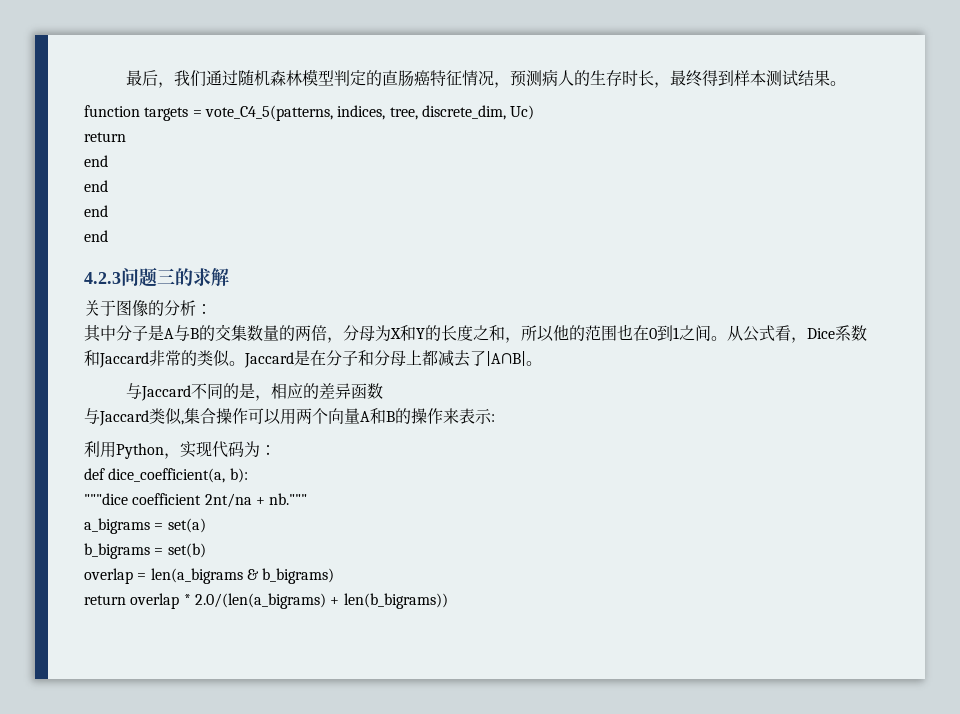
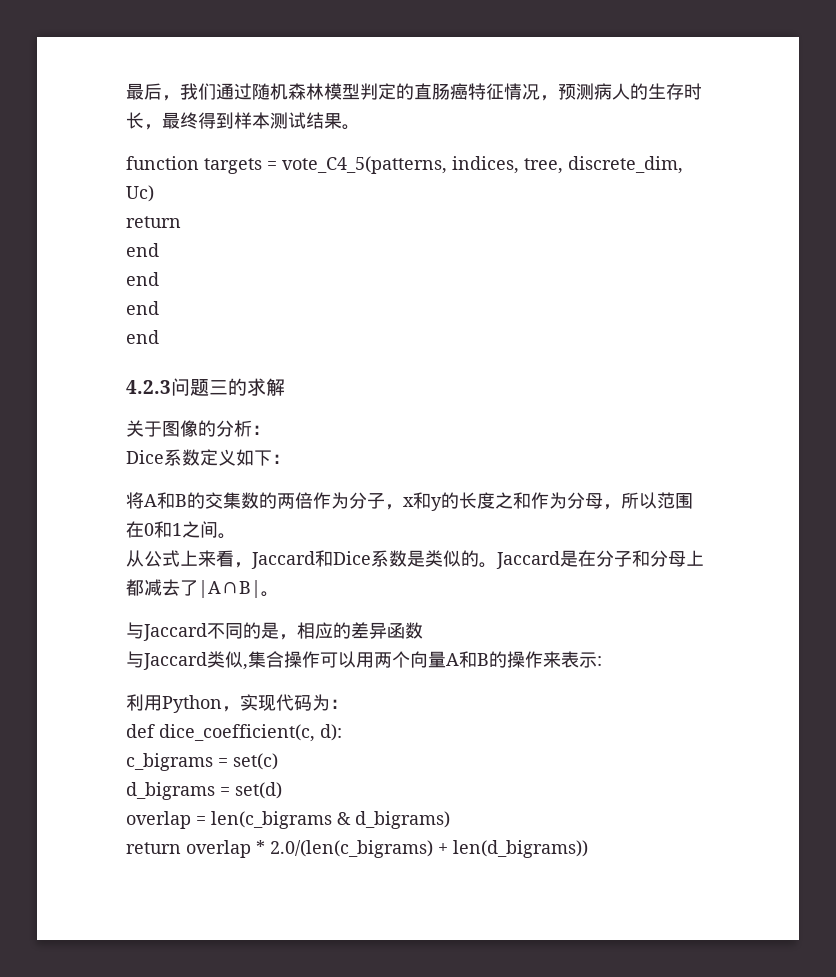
- 其中分子是A与B的交集数量的两倍，分母为X和Y的长度之和，所以他的范围也在0到1之间。从公式看，Dice系数和Jaccard非常的类似。
+ Dice系数定义如下：
+ 将A和B的交集数的两倍作为分子，x和y的长度之和作为分母，所以范围在0和1之间。
+ 从公式上来看，Jaccard和Dice系数是类似的。
- def dice_coefficient(a, b):
- """dice coefficient 2nt/na + nb."""
- a_bigrams = set(a)
- b_bigrams = set(b)
+ def dice_coefficient(c, d):
+ c_bigrams = set(c)
+ d_bigrams = set(d)
- overlap = len(a_bigrams & b_bigrams)
+ overlap = len(c_bigrams & d_bigrams)
- return overlap * 2.0/(len(a_bigrams) + len(b_bigrams))
+ return overlap * 2.0/(len(c_bigrams) + len(d_bigrams))

